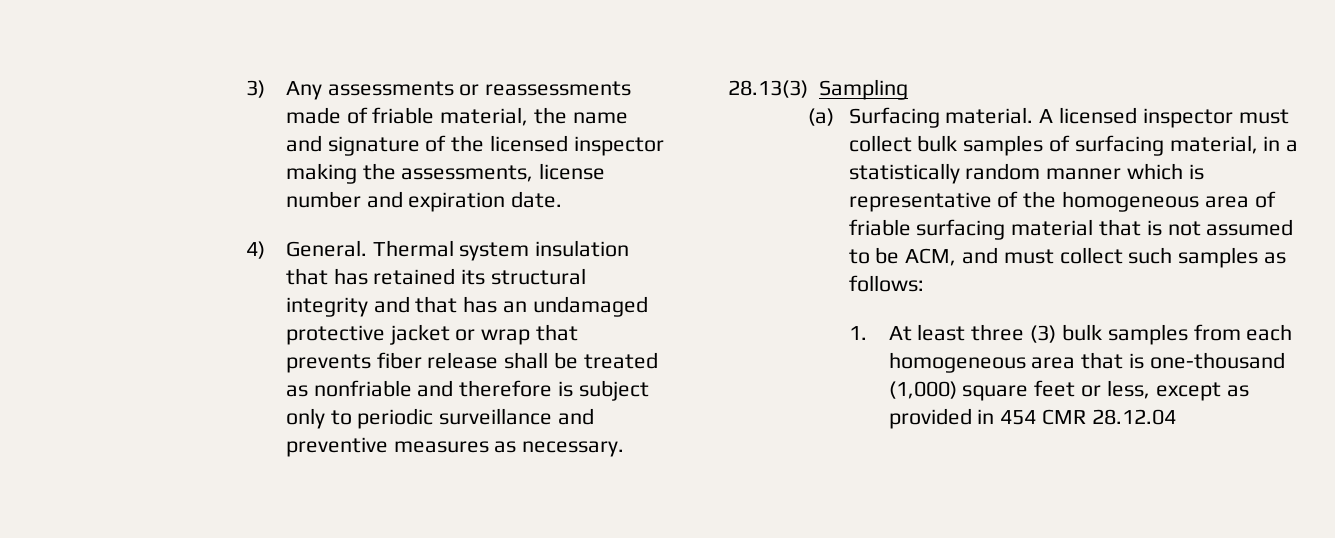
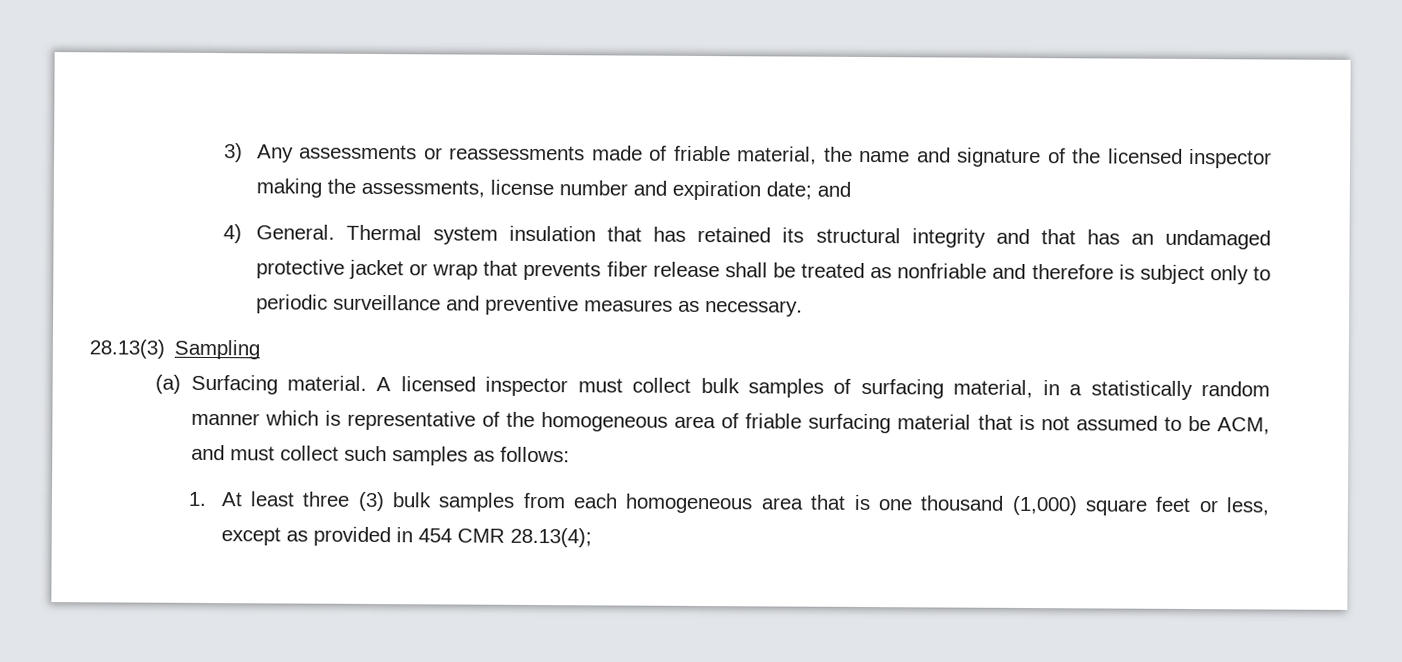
- 3) Any assessments or reassessments made of friable material, the name and signature of the licensed inspector making the assessments, license number and expiration date.
+ 3) Any assessments or reassessments made of friable material, the name and signature of the licensed inspector making the assessments, license number and expiration date; and
- 1. At least three (3) bulk samples from each homogeneous area that is one-thousand (1,000) square feet or less, except as provided in 454 CMR 28.12.04
+ 1. At least three (3) bulk samples from each homogeneous area that is one thousand (1,000) square feet or less, except as provided in 454 CMR 28.13(4);

